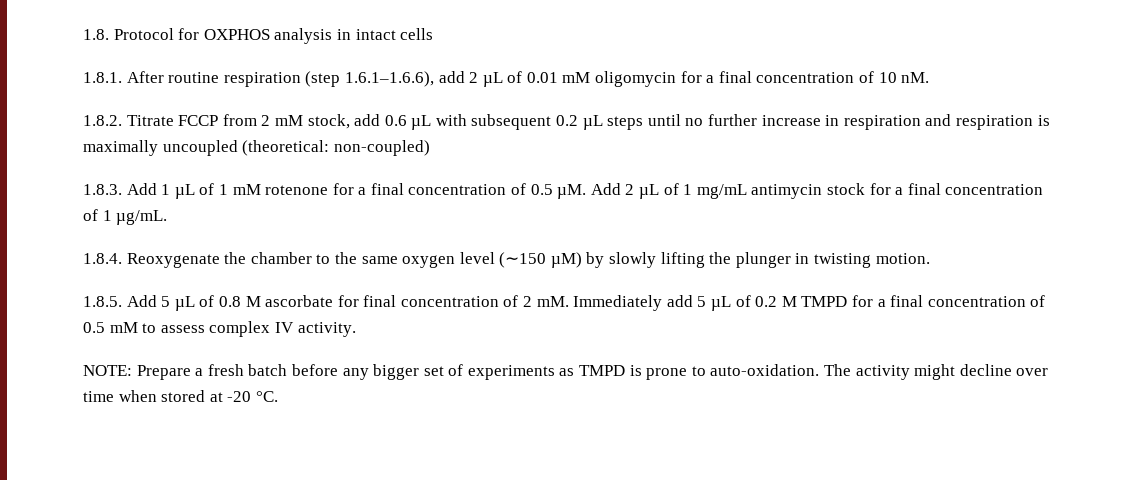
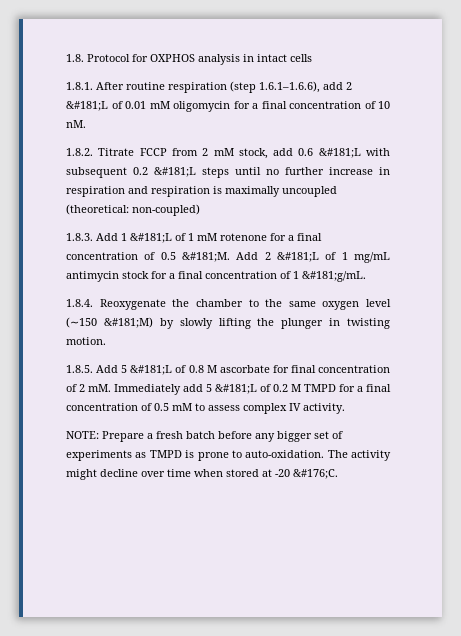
- 1.8.1. After routine respiration (step 1.6.1–1.6.6), add 2 µL of 0.01 mM oligomycin for a final concentration of 10 nM.
+ 1.8.1. After routine respiration (step 1.6.1–1.6.6), add 2 &#181;L of 0.01 mM oligomycin for a final concentration of 10 nM.
- 1.8.2. Titrate FCCP from 2 mM stock, add 0.6 µL with subsequent 0.2 µL steps until no further increase in respiration and respiration is maximally uncoupled (theoretical: non-coupled)
+ 1.8.2. Titrate FCCP from 2 mM stock, add 0.6 &#181;L with subsequent 0.2 &#181;L steps until no further increase in respiration and respiration is maximally uncoupled (theoretical: non-coupled)
- 1.8.3. Add 1 µL of 1 mM rotenone for a final concentration of 0.5 µM.
+ 1.8.3. Add 1 &#181;L of 1 mM rotenone for a final concentration of 0.5 &#181;M.
- Add 2 µL of 1 mg/mL antimycin stock for a final concentration of 1 µg/mL.
+ Add 2 &#181;L of 1 mg/mL antimycin stock for a final concentration of 1 &#181;g/mL.
- 1.8.4. Reoxygenate the chamber to the same oxygen level (∼150 µM) by slowly lifting the plunger in twisting motion.
+ 1.8.4. Reoxygenate the chamber to the same oxygen level (∼150 &#181;M) by slowly lifting the plunger in twisting motion.
- 1.8.5. Add 5 µL of 0.8 M ascorbate for final concentration of 2 mM.
+ 1.8.5. Add 5 &#181;L of 0.8 M ascorbate for final concentration of 2 mM.
- Immediately add 5 µL of 0.2 M TMPD for a final concentration of 0.5 mM to assess complex IV activity.
+ Immediately add 5 &#181;L of 0.2 M TMPD for a final concentration of 0.5 mM to assess complex IV activity.
- The activity might decline over time when stored at -20 °C.
+ The activity might decline over time when stored at -20 &#176;C.

